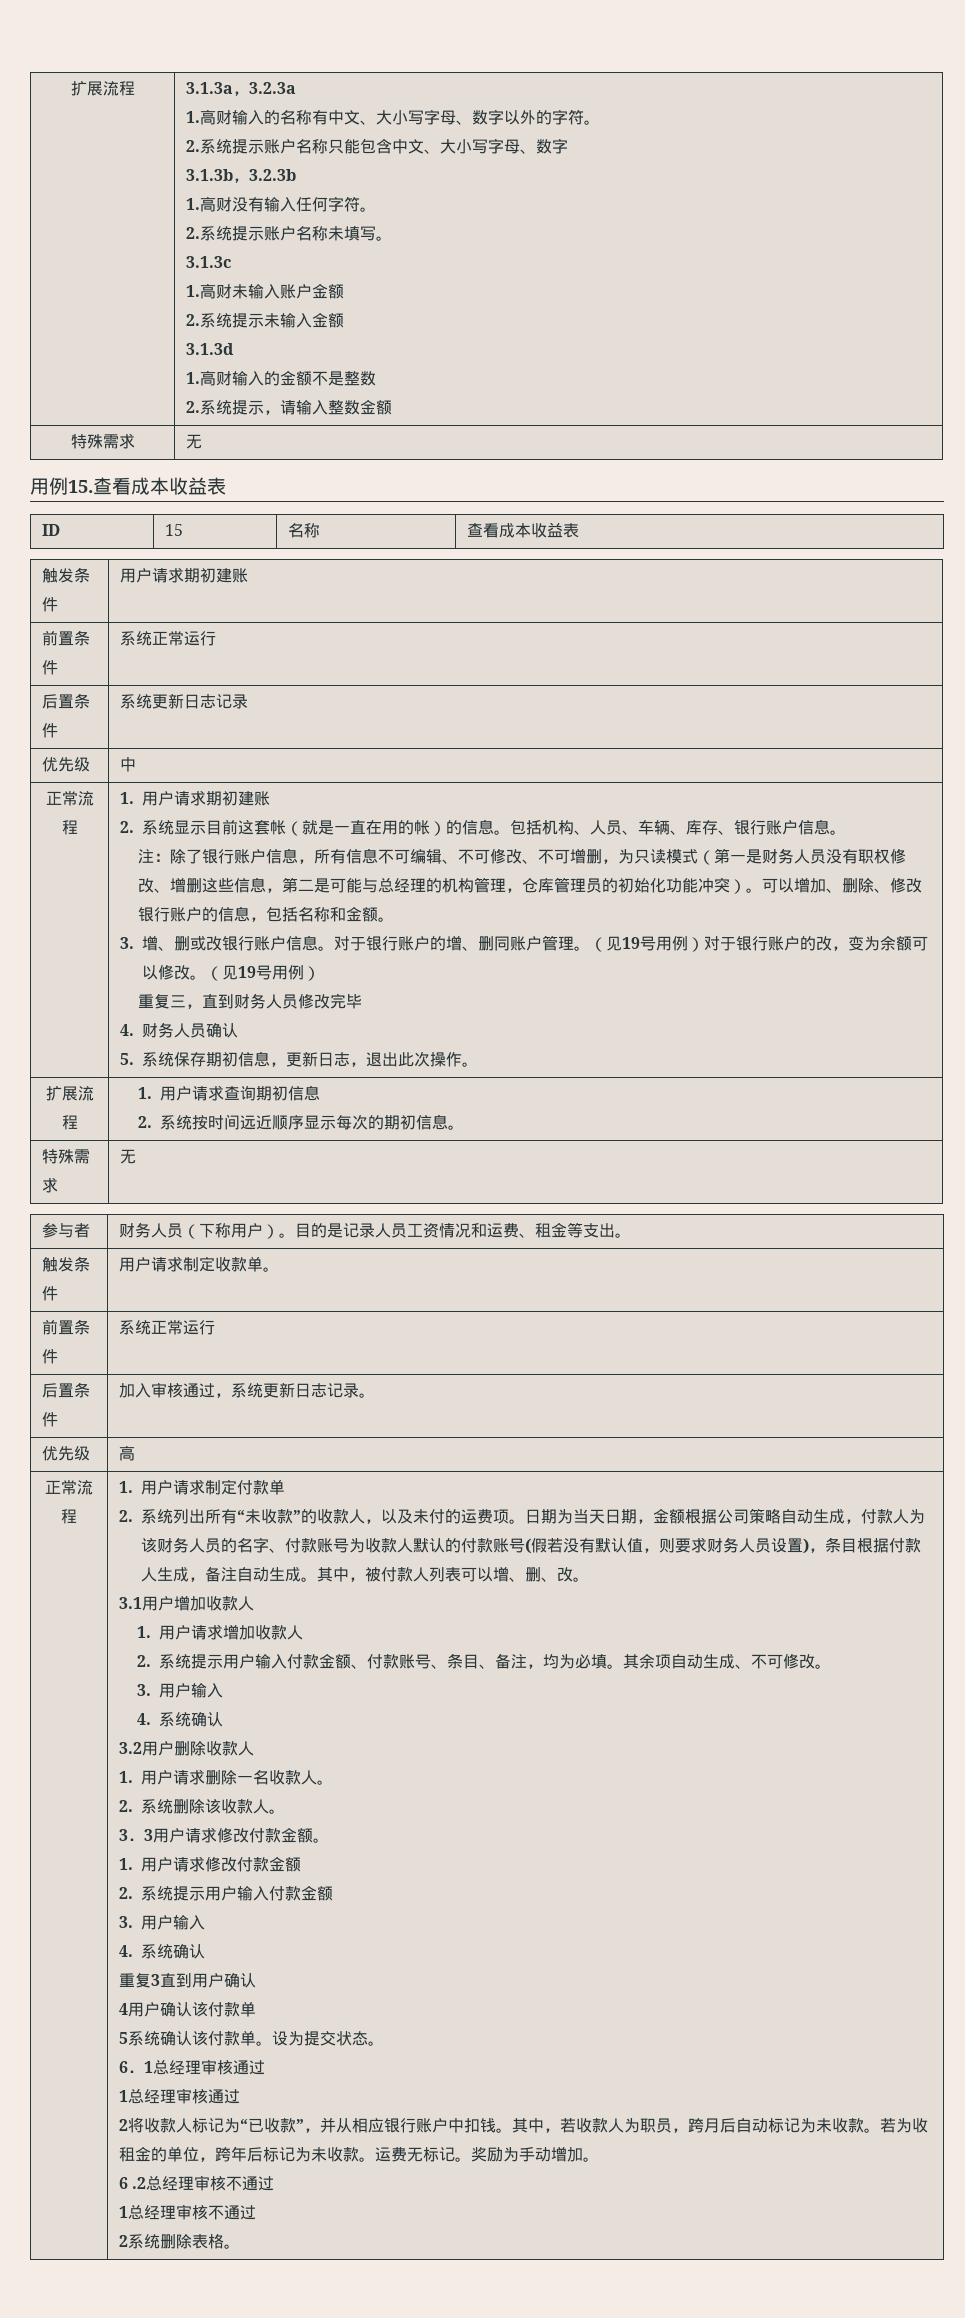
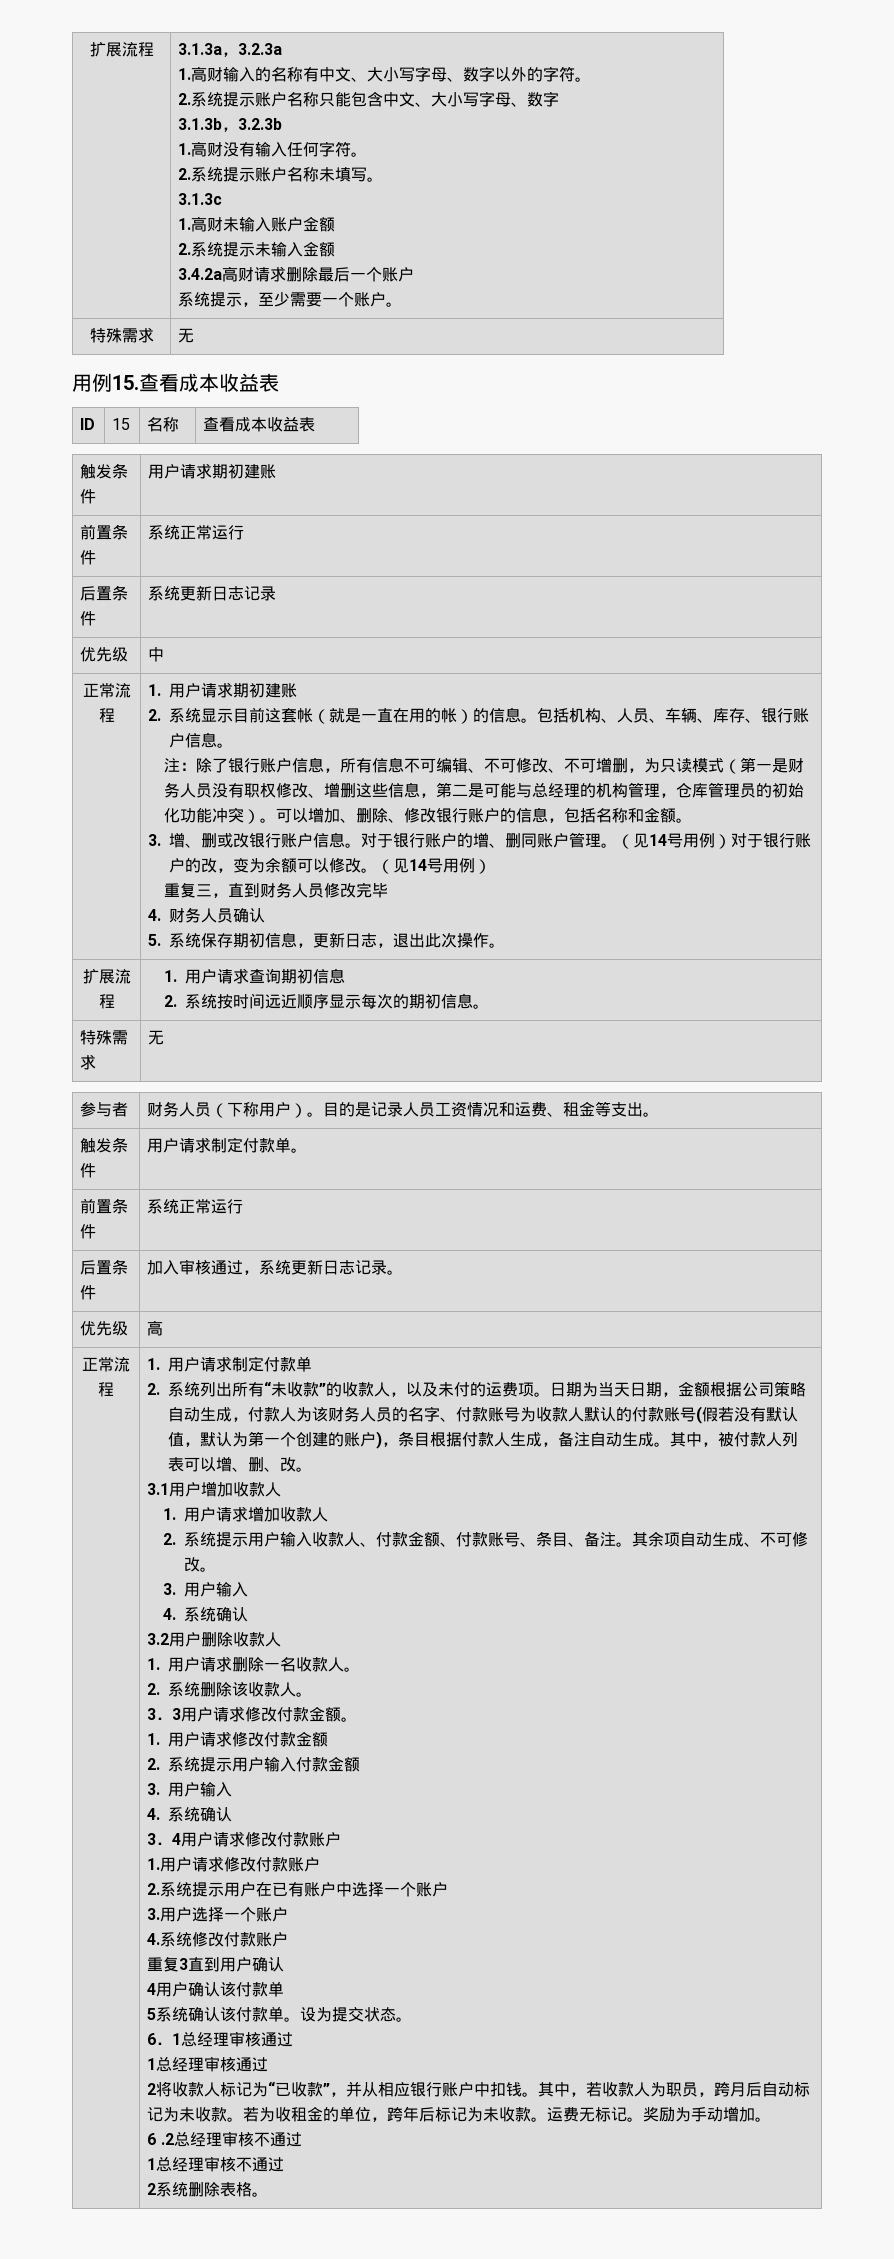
- 3.1.3d
- 1.高财输入的金额不是整数
- 2.系统提示，请输入整数金额
+ 3.4.2a高财请求删除最后一个账户
+ 系统提示，至少需要一个账户。
- （见19号用例）对于银行账户的改，变为余额可以修改。（见19号用例）
+ （见14号用例）对于银行账户的改，变为余额可以修改。（见14号用例）
- 触发条件 | 用户请求制定收款单。
+ 触发条件 | 用户请求制定付款单。
- 日期为当天日期，金额根据公司策略自动生成，付款人为该财务人员的名字、付款账号为收款人默认的付款账号(假若没有默认值，则要求财务人员设置)，条目根据付款人生成，备注自动生成。
+ 日期为当天日期，金额根据公司策略自动生成，付款人为该财务人员的名字、付款账号为收款人默认的付款账号(假若没有默认值，默认为第一个创建的账户)，条目根据付款人生成，备注自动生成。
- 2.系统提示用户输入付款金额、付款账号、条目、备注，均为必填。
+ 2.系统提示用户输入收款人、付款金额、付款账号、条目、备注。
+ 3．4用户请求修改付款账户
+ 1.用户请求修改付款账户
+ 2.系统提示用户在已有账户中选择一个账户
+ 3.用户选择一个账户
+ 4.系统修改付款账户

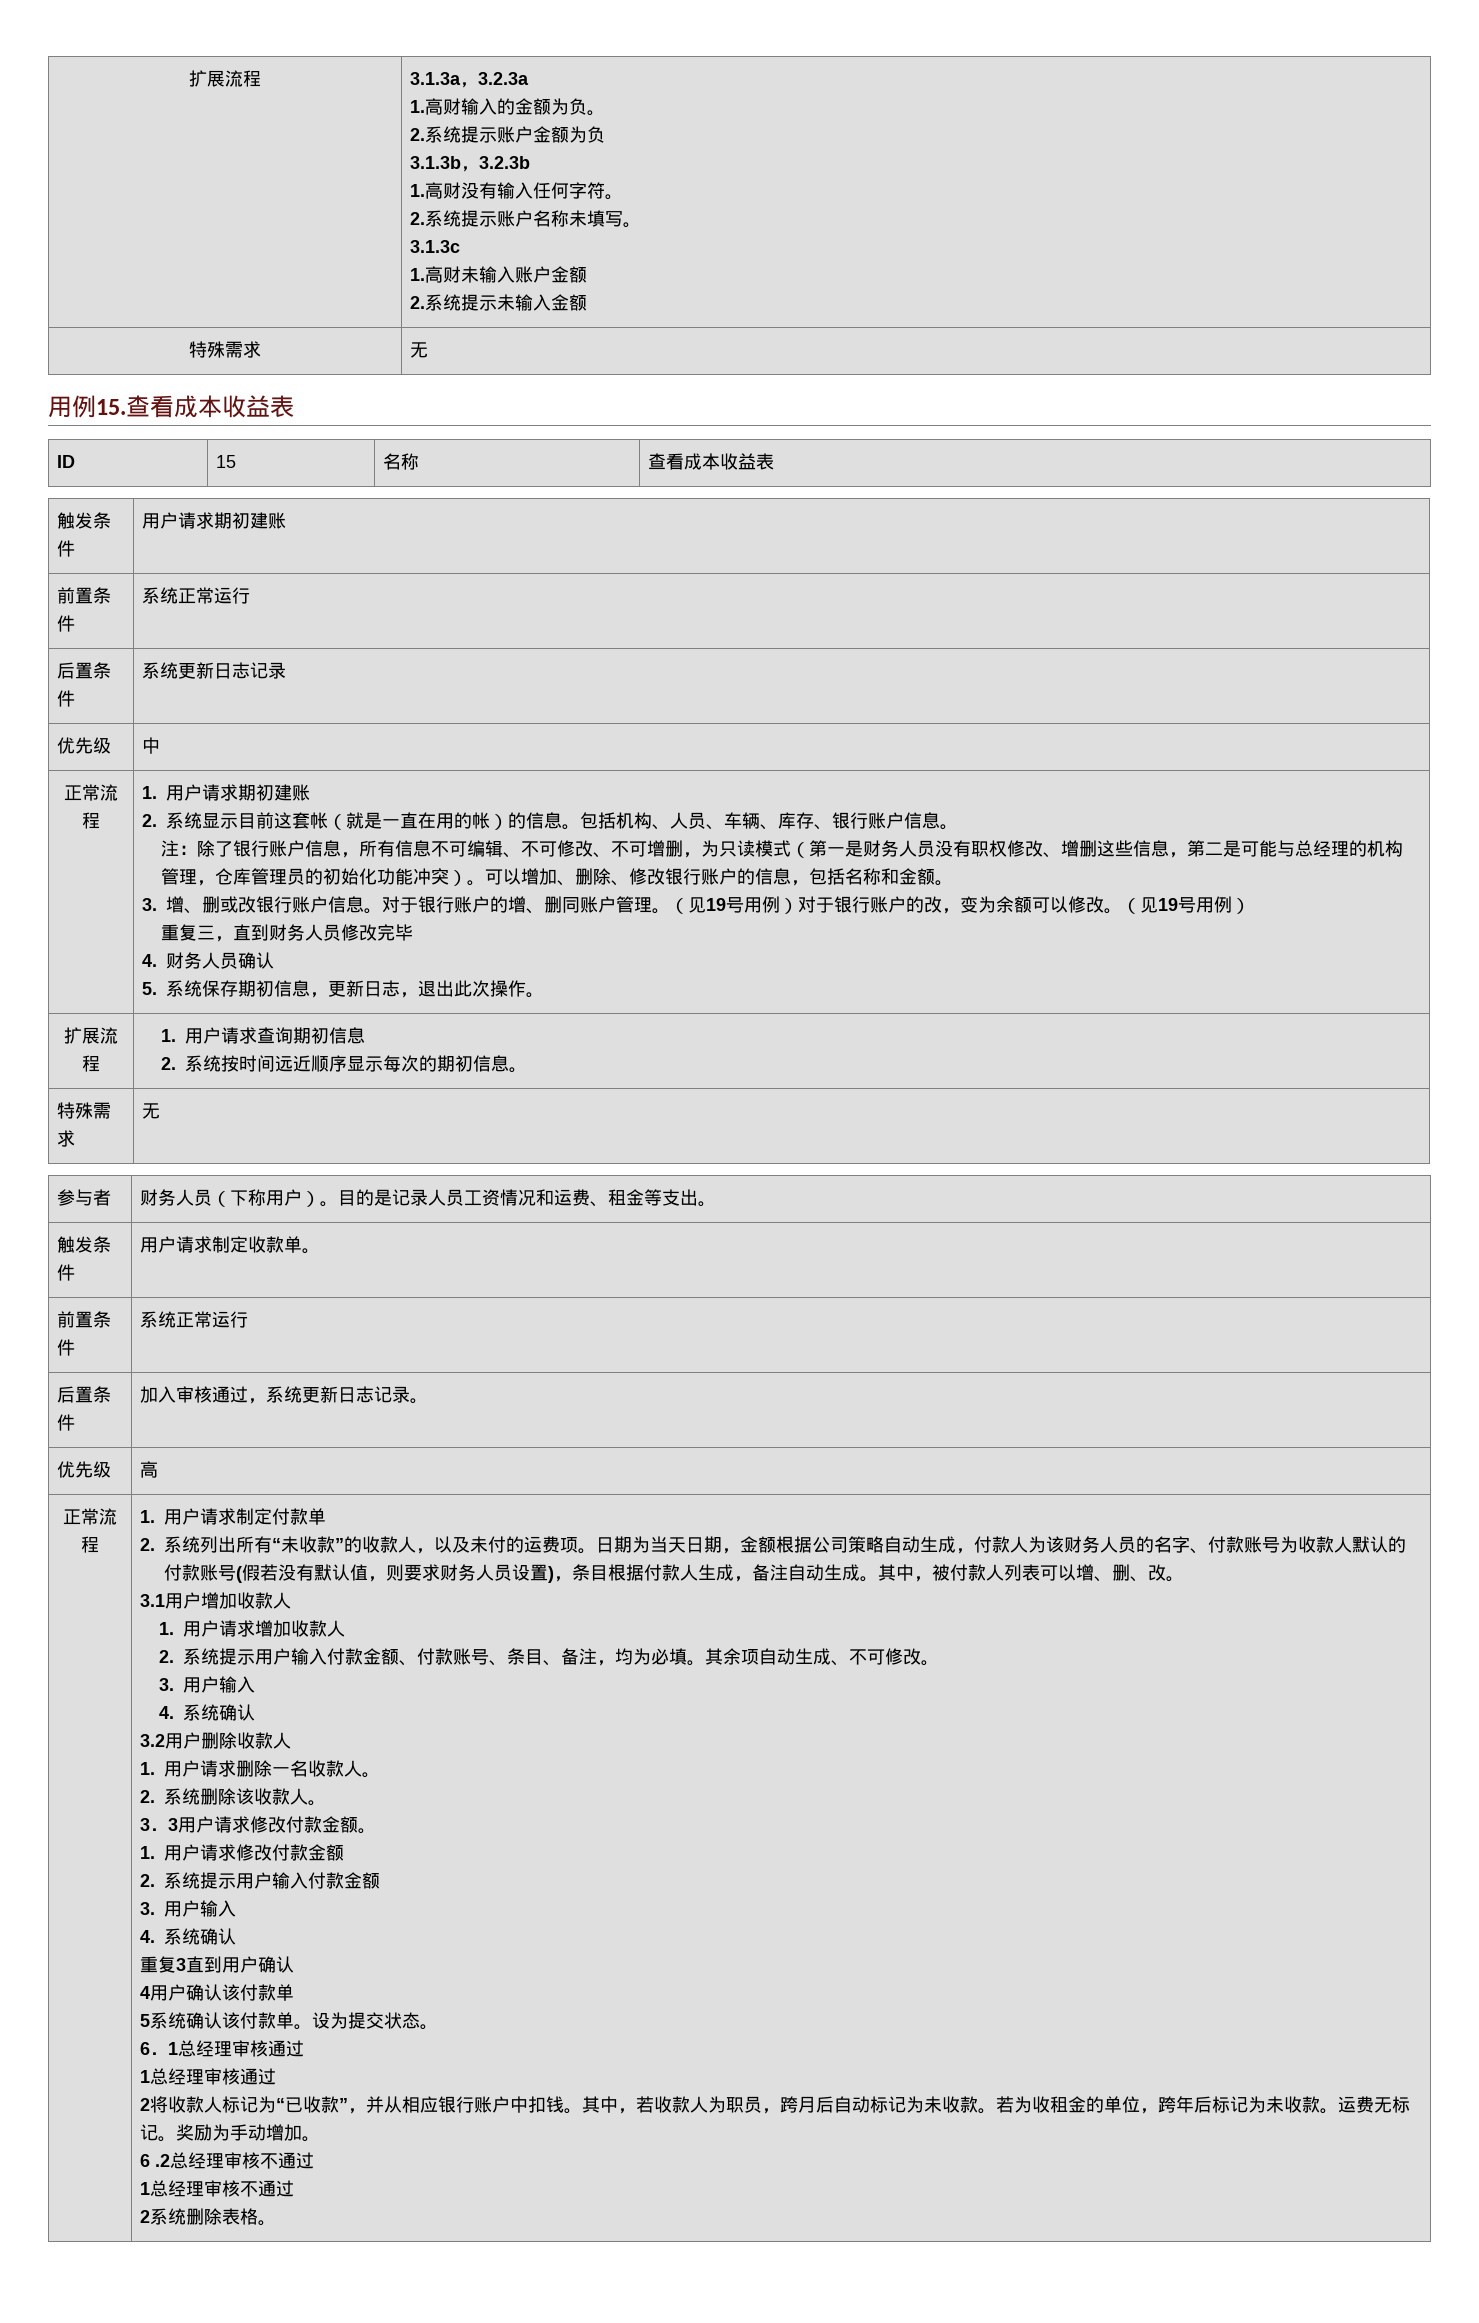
- 1.高财输入的名称有中文、大小写字母、数字以外的字符。
- 2.系统提示账户名称只能包含中文、大小写字母、数字
+ 1.高财输入的金额为负。
+ 2.系统提示账户金额为负
- 3.4.2a高财请求删除最后一个账户
- 系统提示，至少需要一个账户。
- （见14号用例）对于银行账户的改，变为余额可以修改。（见14号用例）
+ （见19号用例）对于银行账户的改，变为余额可以修改。（见19号用例）
- 触发条件 | 用户请求制定付款单。
+ 触发条件 | 用户请求制定收款单。
- 日期为当天日期，金额根据公司策略自动生成，付款人为该财务人员的名字、付款账号为收款人默认的付款账号(假若没有默认值，默认为第一个创建的账户)，条目根据付款人生成，备注自动生成。
+ 日期为当天日期，金额根据公司策略自动生成，付款人为该财务人员的名字、付款账号为收款人默认的付款账号(假若没有默认值，则要求财务人员设置)，条目根据付款人生成，备注自动生成。
- 2.系统提示用户输入收款人、付款金额、付款账号、条目、备注。
+ 2.系统提示用户输入付款金额、付款账号、条目、备注，均为必填。
- 3．4用户请求修改付款账户
- 1.用户请求修改付款账户
- 2.系统提示用户在已有账户中选择一个账户
- 3.用户选择一个账户
- 4.系统修改付款账户

